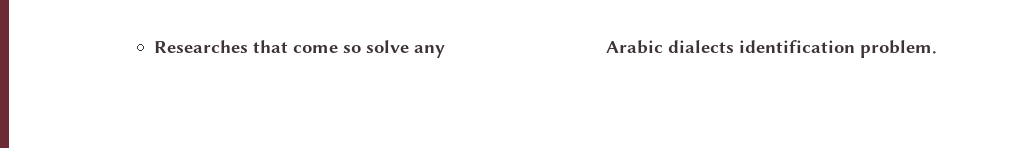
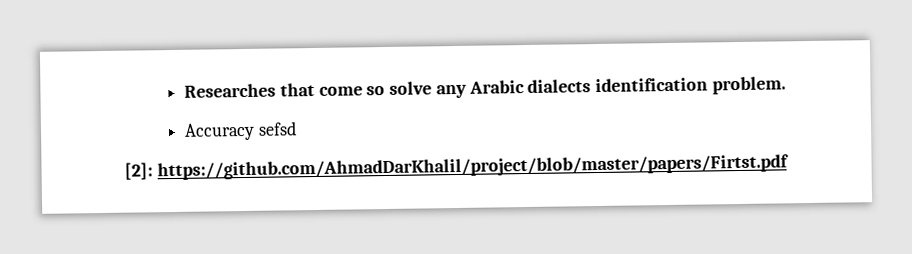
+ Accuracy sefsd
+ [2]: https://github.com/AhmadDarKhalil/project/blob/master/papers/Firtst.pdf

